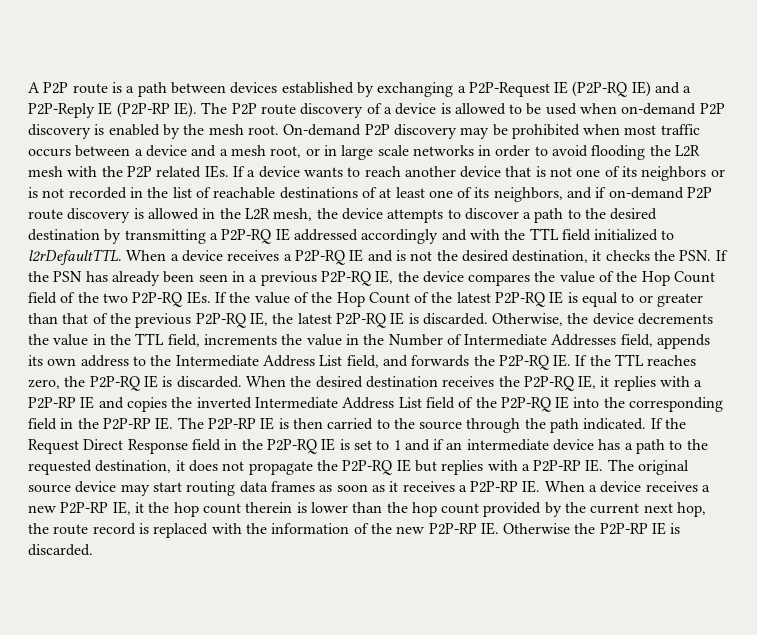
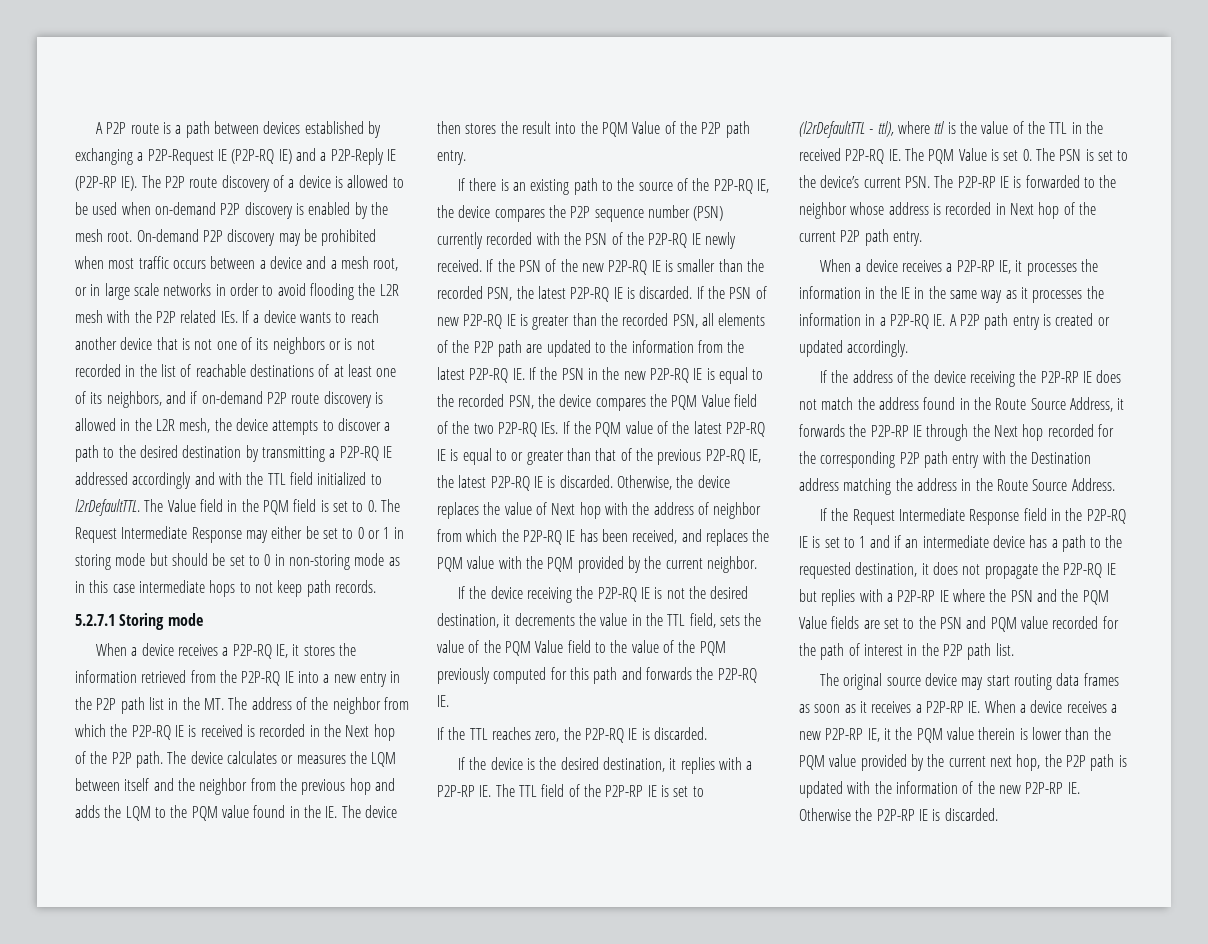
- On-demand P2P discovery may be prohibited when most traffic occurs between a device and a mesh root, or in large scale networks in order to avoid flooding the L2R mesh with the P2P related IEs. If a device wants to reach another device that is not one of its neighbors or is not recorded in the list of reachable destinations of at least one of its neighbors, and if on-demand P2P route discovery is allowed in the L2R mesh, the device attempts to discover a path to the desired destination by transmitting a P2P-RQ IE addressed accordingly and with the TTL field initialized to l2rDefaultTTL. When a device receives a P2P-RQ IE and is not the desired destination, it checks the PSN. If the PSN has already been seen in a previous P2P-RQ IE, the device compares the value of the Hop Count field of the two P2P-RQ IEs. If the value of the Hop Count of the latest P2P-RQ IE is equal to or greater than that of the previous P2P-RQ IE, the latest P2P-RQ IE is discarded.
+ On-demand P2P discovery may be prohibited when most traffic occurs between a device and a mesh root, or in large scale networks in order to avoid flooding the L2R mesh with the P2P related IEs. If a device wants to reach another device that is not one of its neighbors or is not recorded in the list of reachable destinations of at least one of its neighbors, and if on-demand P2P route discovery is allowed in the L2R mesh, the device attempts to discover a path to the desired destination by transmitting a P2P-RQ IE addressed accordingly and with the TTL field initialized to l2rDefaultTTL. The Value field in the PQM field is set to 0. The Request Intermediate Response may either be set to 0 or 1 in storing mode but should be set to 0 in non-storing mode as in this case intermediate hops to not keep path records.
+ 5.2.7.1 Storing mode
+ When a device receives a P2P-RQ IE, it stores the information retrieved from the P2P-RQ IE into a new entry in the P2P path list in the MT. The address of the neighbor from which the P2P-RQ IE is received is recorded in the Next hop of the P2P path. The device calculates or measures the LQM between itself and the neighbor from the previous hop and adds the LQM to the PQM value found in the IE. The device then stores the result into the PQM Value of the P2P path entry.
+ If there is an existing path to the source of the P2P-RQ IE, the device compares the P2P sequence number (PSN) currently recorded with the PSN of the P2P-RQ IE newly received. If the PSN of the new P2P-RQ IE is smaller than the recorded PSN, the latest P2P-RQ IE is discarded. If the PSN of new P2P-RQ IE is greater than the recorded PSN, all elements of the P2P path are updated to the information from the latest P2P-RQ IE. If the PSN in the new P2P-RQ IE is equal to the recorded PSN, the device compares the PQM Value field of the two P2P-RQ IEs. If the PQM value of the latest P2P-RQ IE is equal to or greater than that of the previous P2P-RQ IE, the latest P2P-RQ IE is discarded.
- Otherwise, the device decrements the value in the TTL field, increments the value in the Number of Intermediate Addresses field, appends its own address to the Intermediate Address List field, and forwards the P2P-RQ IE. If the TTL reaches zero, the P2P-RQ IE is discarded. When the desired destination receives the P2P-RQ IE, it replies with a P2P-RP IE and copies the inverted Intermediate Address List field of the P2P-RQ IE into the corresponding field in the P2P-RP IE. The P2P-RP IE is then carried to the source through the path indicated. If the Request Direct Response field in the P2P-RQ IE is set to 1 and if an intermediate device has a path to the requested destination, it does not propagate the P2P-RQ IE but replies with a P2P-RP IE. The original source device may start routing data frames as soon as it receives a P2P-RP IE. When a device receives a new P2P-RP IE, it the hop count therein is lower than the hop count provided by the current next hop, the route record is replaced with the information of the new P2P-RP IE. Otherwise the P2P-RP IE is discarded.
+ Otherwise, the device replaces the value of Next hop with the address of neighbor from which the P2P-RQ IE has been received, and replaces the PQM value with the PQM provided by the current neighbor.
+ If the device receiving the P2P-RQ IE is not the desired destination, it decrements the value in the TTL field, sets the value of the PQM Value field to the value of the PQM previously computed for this path and forwards the P2P-RQ IE.
+ If the TTL reaches zero, the P2P-RQ IE is discarded.
+ If the device is the desired destination, it replies with a P2P-RP IE. The TTL field of the P2P-RP IE is set to (l2rDefaultTTL - ttl), where ttl is the value of the TTL in the received P2P-RQ IE. The PQM Value is set 0. The PSN is set to the device’s current PSN. The P2P-RP IE is forwarded to the neighbor whose address is recorded in Next hop of the current P2P path entry.
+ When a device receives a P2P-RP IE, it processes the information in the IE in the same way as it processes the information in a P2P-RQ IE. A P2P path entry is created or updated accordingly.
+ If the address of the device receiving the P2P-RP IE does not match the address found in the Route Source Address, it forwards the P2P-RP IE through the Next hop recorded for the corresponding P2P path entry with the Destination address matching the address in the Route Source Address.
+ If the Request Intermediate Response field in the P2P-RQ IE is set to 1 and if an intermediate device has a path to the requested destination, it does not propagate the P2P-RQ IE but replies with a P2P-RP IE where the PSN and the PQM Value fields are set to the PSN and PQM value recorded for the path of interest in the P2P path list.
+ The original source device may start routing data frames as soon as it receives a P2P-RP IE. When a device receives a new P2P-RP IE, it the PQM value therein is lower than the PQM value provided by the current next hop, the P2P path is updated with the information of the new P2P-RP IE. Otherwise the P2P-RP IE is discarded.

